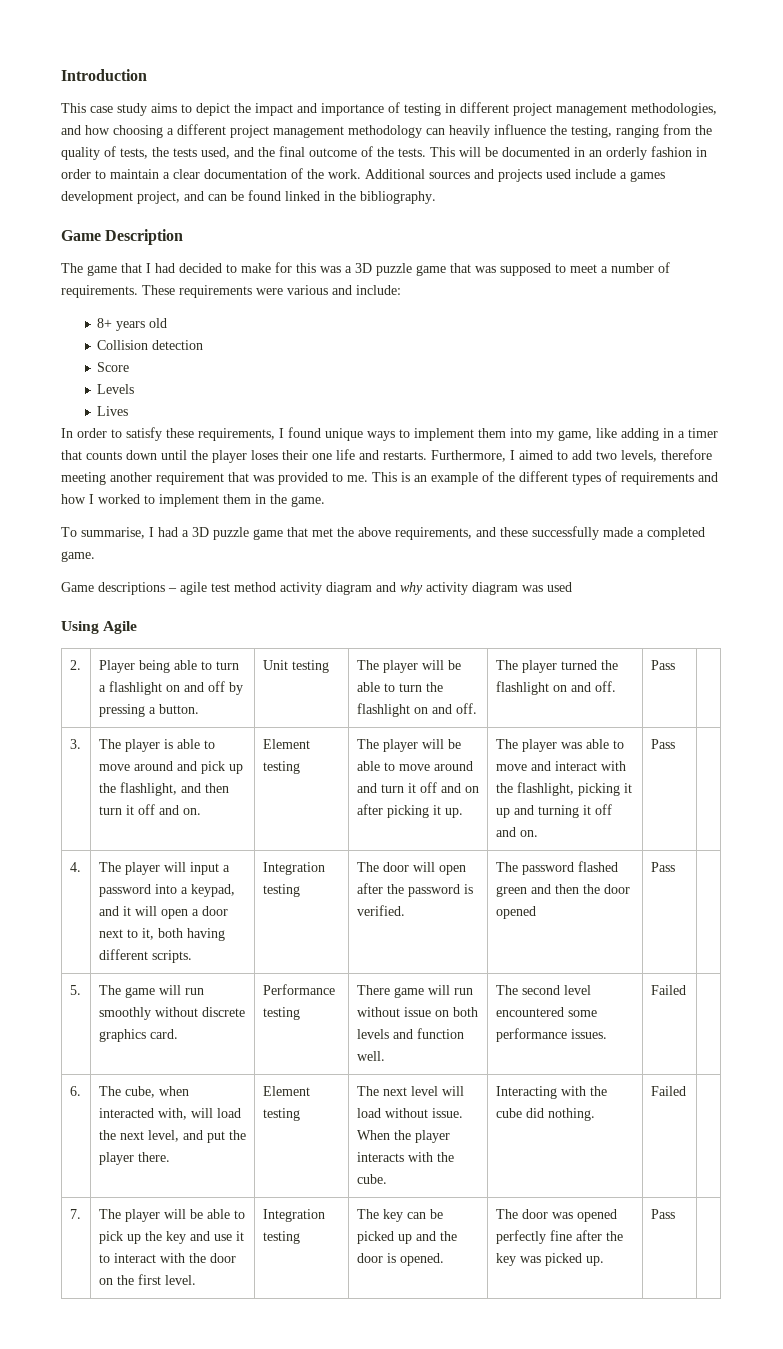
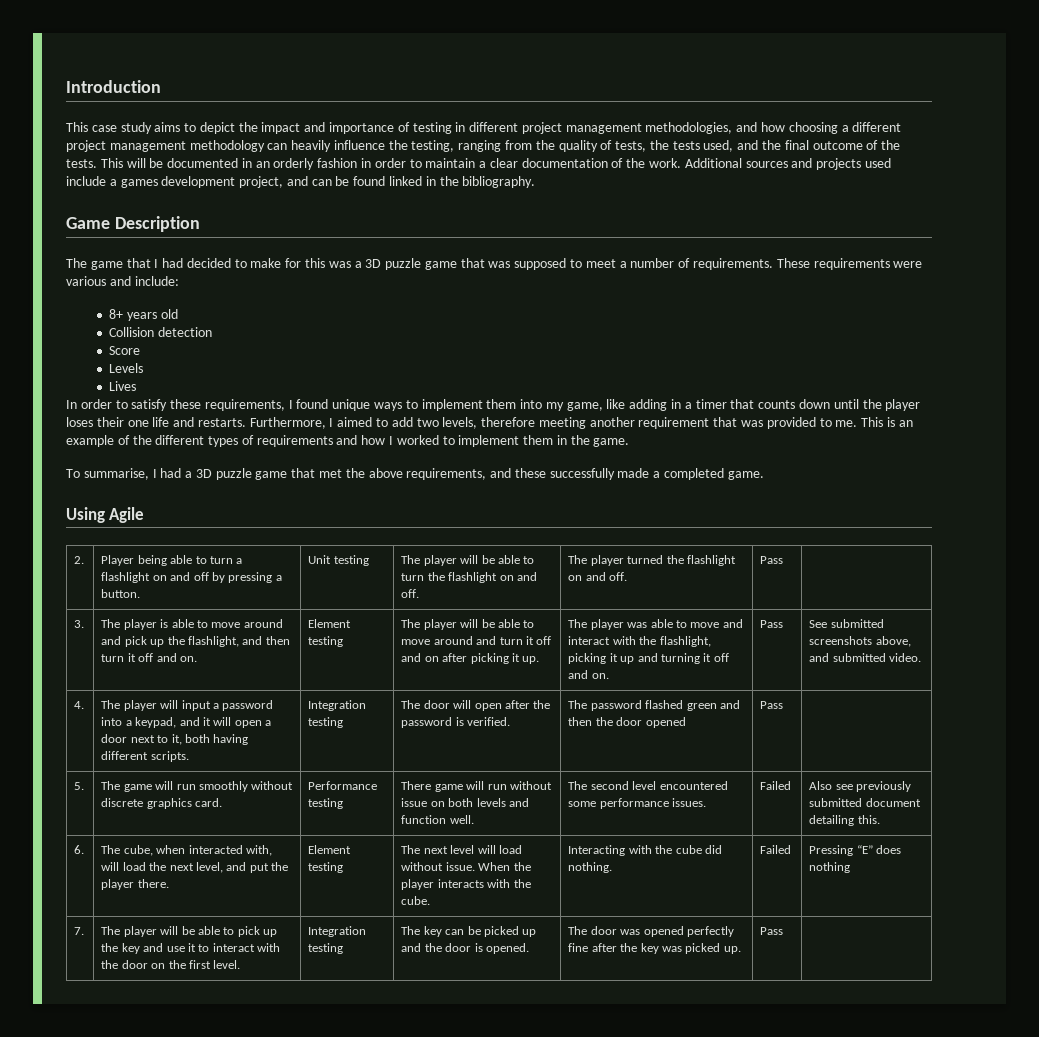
- Game descriptions – agile test method activity diagram and why activity diagram was used
+ See submitted screenshots above, and submitted video.
- 5. | The game will run smoothly without discrete graphics card. | Performance testing | There game will run without issue on both levels and function well. | The second level encountered some performance issues. | Failed |
+ 5. | The game will run smoothly without discrete graphics card. | Performance testing | There game will run without issue on both levels and function well. | The second level encountered some performance issues. | Failed | Also see previously submitted document detailing this.
+ Pressing “E” does nothing

